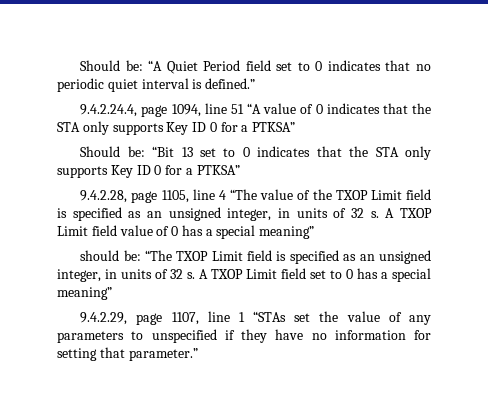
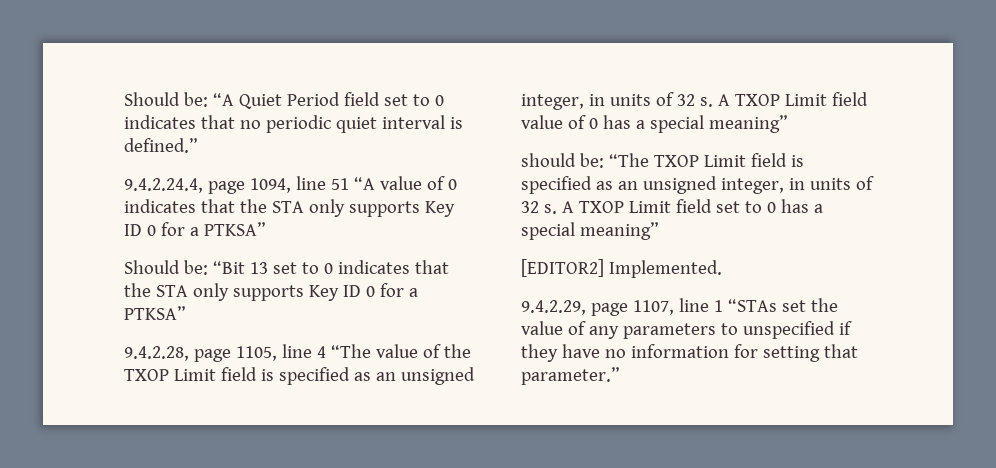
+ [EDITOR2] Implemented.

